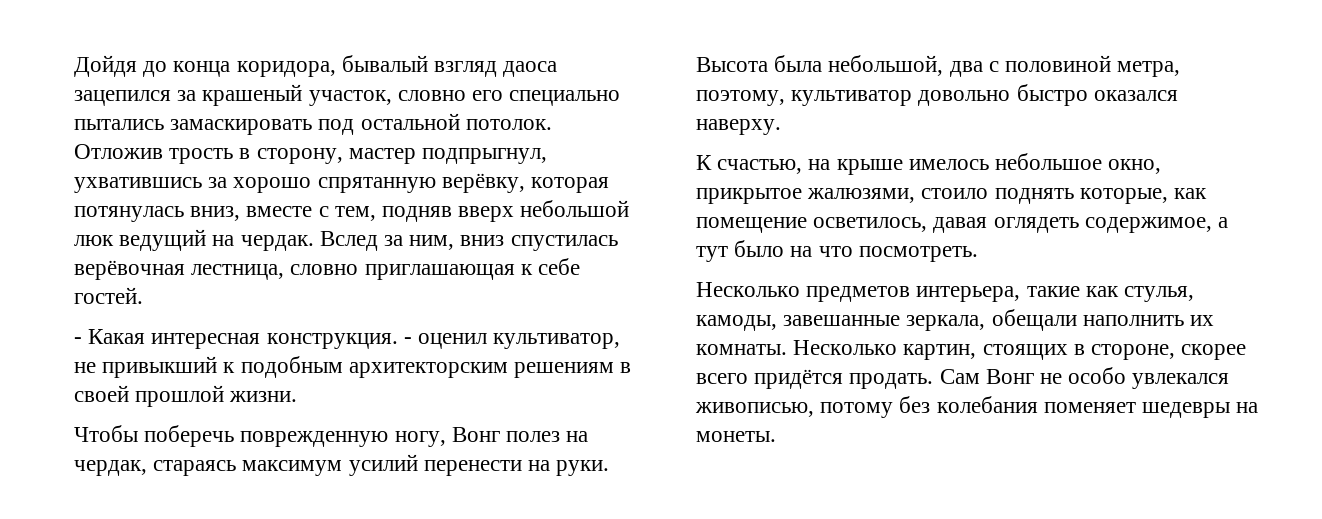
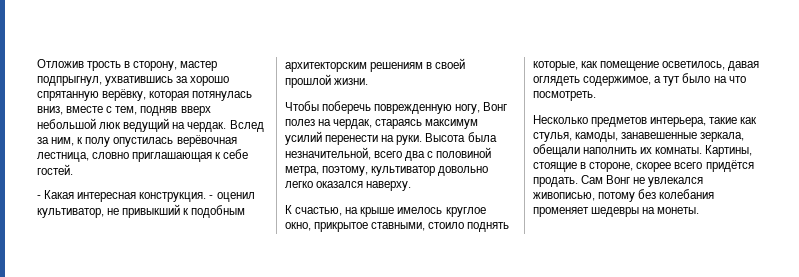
- Дойдя до конца коридора, бывалый взгляд даоса зацепился за крашеный участок, словно его специально пытались замаскировать под остальной потолок.
- Вслед за ним, вниз спустилась верёвочная лестница, словно приглашающая к себе гостей.
+ Вслед за ним, к полу опустилась верёвочная лестница, словно приглашающая к себе гостей.
- Высота была небольшой, два с половиной метра, поэтому, культиватор довольно быстро оказался наверху.
+ Высота была незначительной, всего два с половиной метра, поэтому, культиватор довольно легко оказался наверху.
- К счастью, на крыше имелось небольшое окно, прикрытое жалюзями, стоило поднять которые, как помещение осветилось, давая оглядеть содержимое, а тут было на что посмотреть.
+ К счастью, на крыше имелось круглое окно, прикрытое ставными, стоило поднять которые, как помещение осветилось, давая оглядеть содержимое, а тут было на что посмотреть.
- Несколько предметов интерьера, такие как стулья, камоды, завешанные зеркала, обещали наполнить их комнаты.
+ Несколько предметов интерьера, такие как стулья, камоды, занавешенные зеркала, обещали наполнить их комнаты.
- Несколько картин, стоящих в стороне, скорее всего придётся продать.
+ Картины, стоящие в стороне, скорее всего придётся продать.
- Сам Вонг не особо увлекался живописью, потому без колебания поменяет шедевры на монеты.
+ Сам Вонг не увлекался живописью, потому без колебания променяет шедевры на монеты.

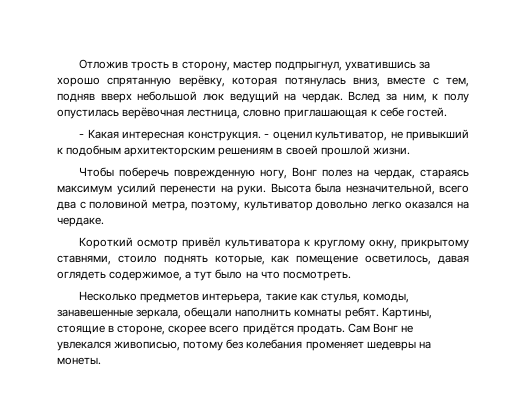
- Высота была незначительной, всего два с половиной метра, поэтому, культиватор довольно легко оказался наверху.
- К счастью, на крыше имелось круглое окно, прикрытое ставными, стоило поднять которые, как помещение осветилось, давая оглядеть содержимое, а тут было на что посмотреть.
+ Высота была незначительной, всего два с половиной метра, поэтому, культиватор довольно легко оказался на чердаке.
+ Короткий осмотр привёл культиватора к круглому окну, прикрытому ставнями, стоило поднять которые, как помещение осветилось, давая оглядеть содержимое, а тут было на что посмотреть.
- Несколько предметов интерьера, такие как стулья, камоды, занавешенные зеркала, обещали наполнить их комнаты.
+ Несколько предметов интерьера, такие как стулья, комоды, занавешенные зеркала, обещали наполнить комнаты ребят.

